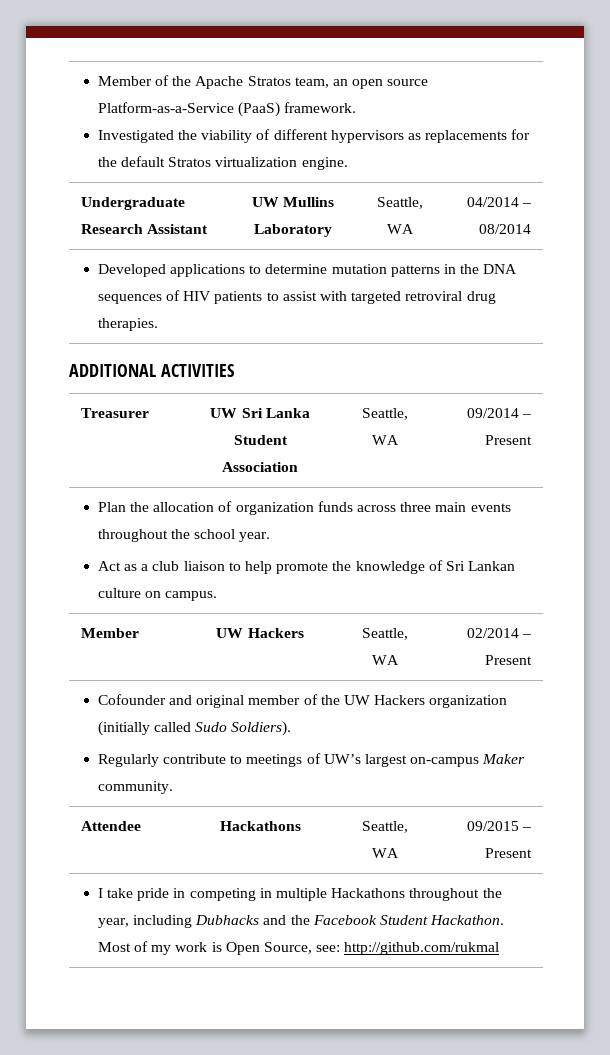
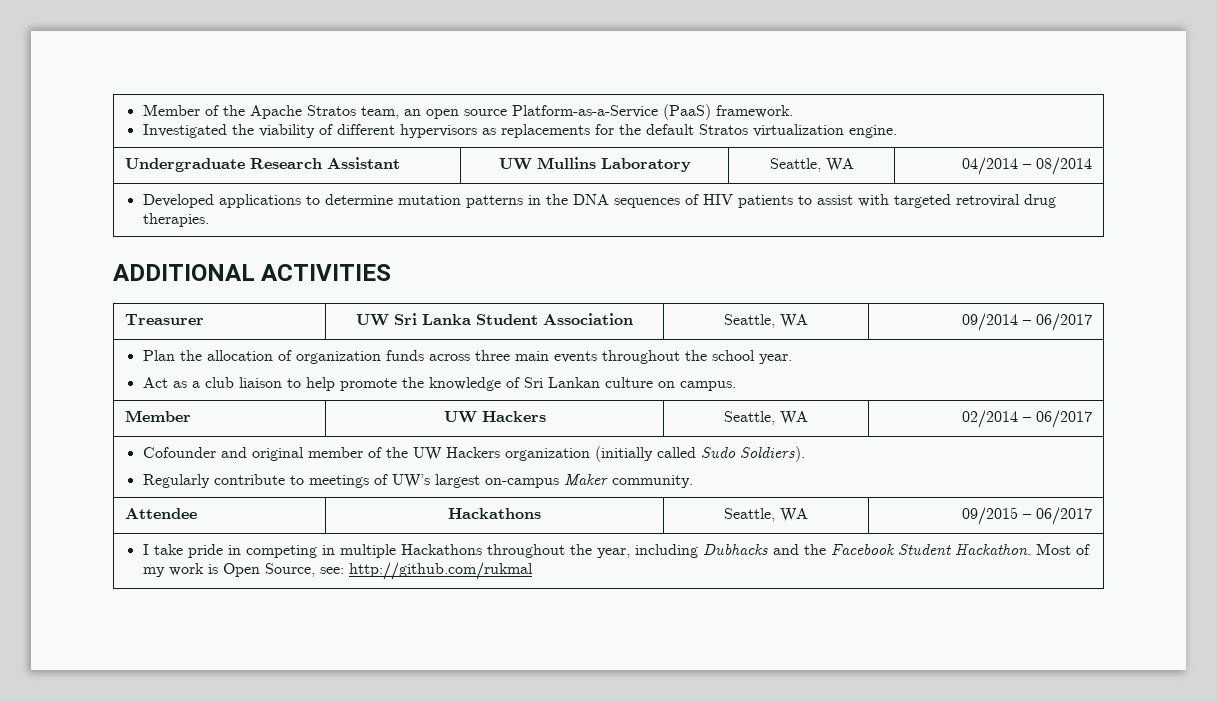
- Treasurer | UW Sri Lanka Student Association | Seattle, WA | 09/2014 – Present
+ Treasurer | UW Sri Lanka Student Association | Seattle, WA | 09/2014 – 06/2017
- Member | UW Hackers | Seattle, WA | 02/2014 – Present
+ Member | UW Hackers | Seattle, WA | 02/2014 – 06/2017
- Attendee | Hackathons | Seattle, WA | 09/2015 – Present
+ Attendee | Hackathons | Seattle, WA | 09/2015 – 06/2017

